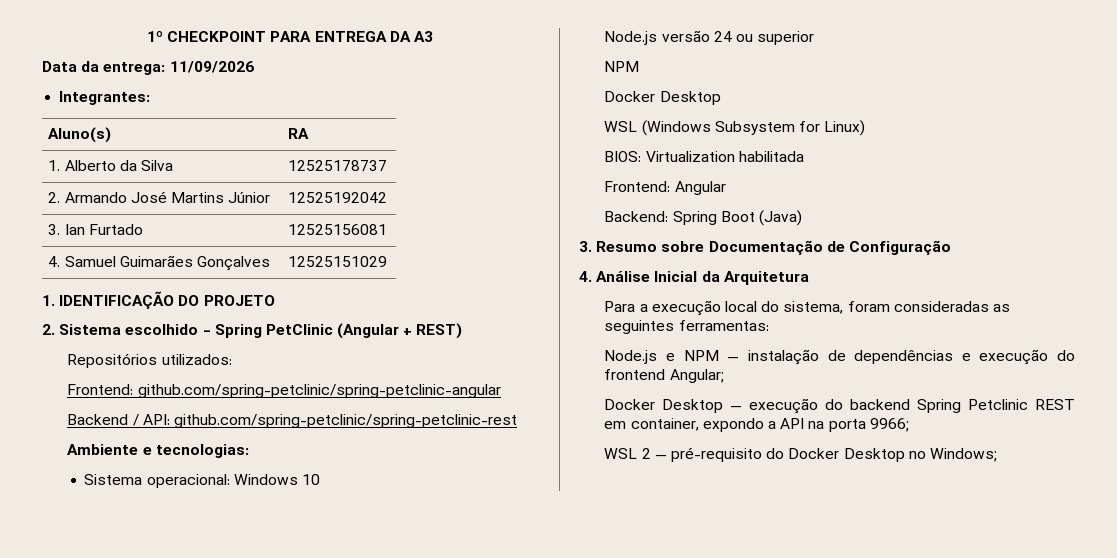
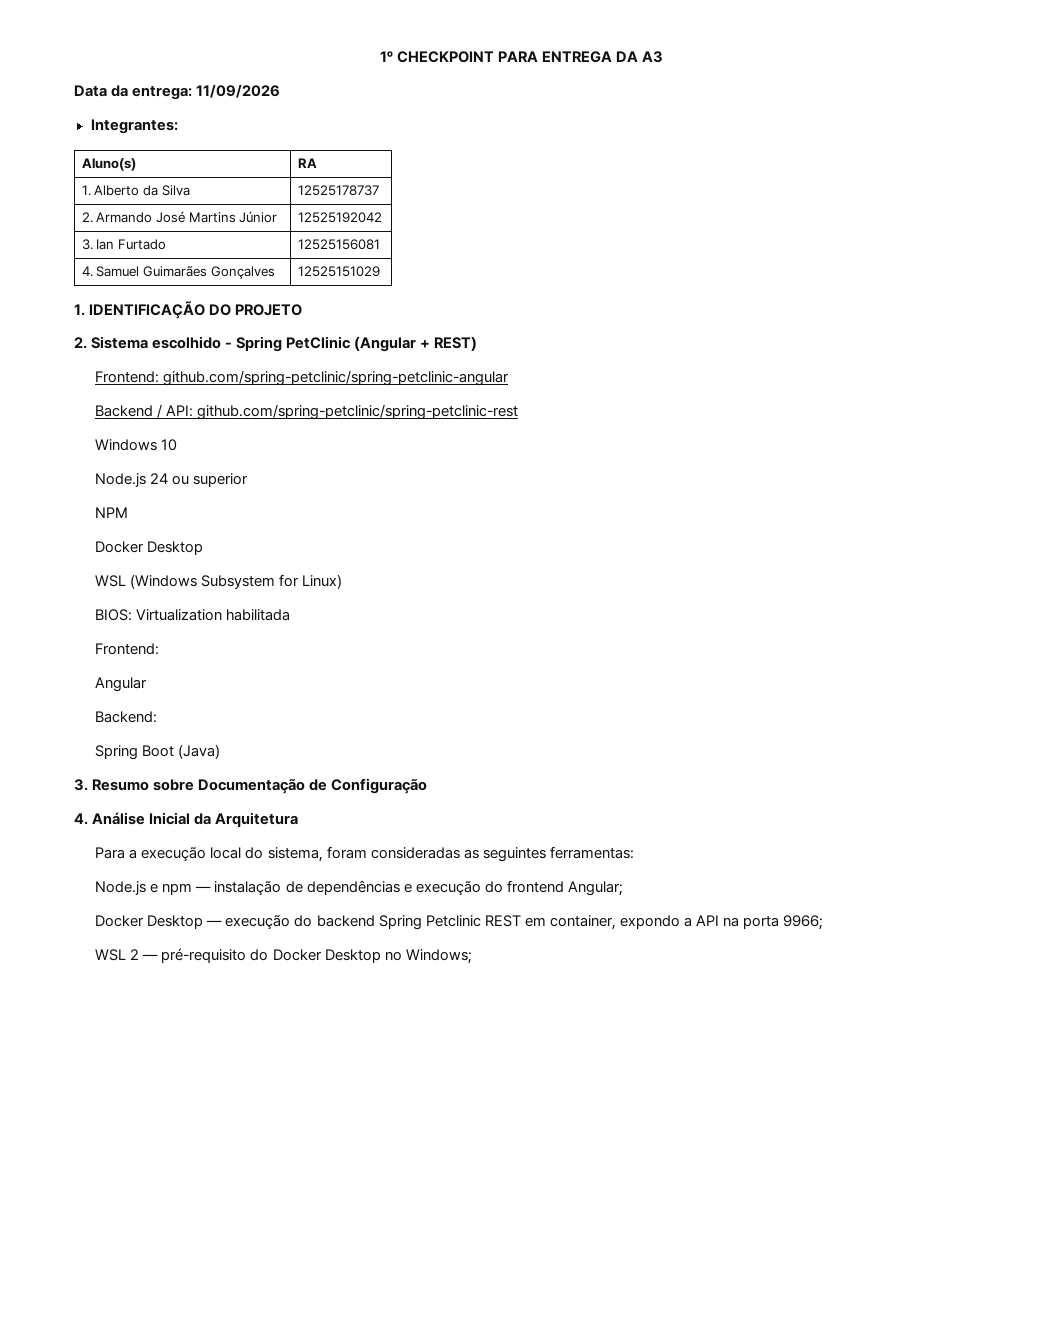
- Repositórios utilizados:
- Ambiente e tecnologias:
- Sistema operacional: Windows 10
+ Windows 10
- Node.js versão 24 ou superior
+ Node.js 24 ou superior
  BIOS: Virtualization habilitada
- Frontend: Angular
+ Frontend:
+ Angular
- Backend: Spring Boot (Java)
+ Backend:
+ Spring Boot (Java)
- Node.js e NPM — instalação de dependências e execução do frontend Angular;
+ Node.js e npm — instalação de dependências e execução do frontend Angular;

